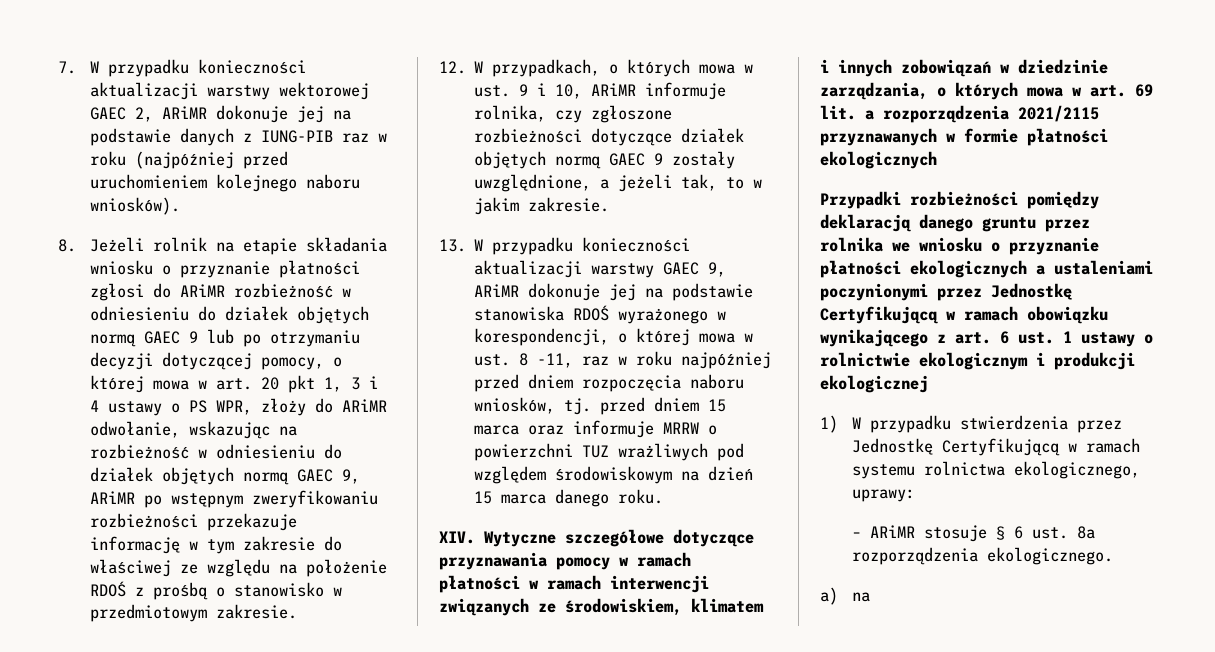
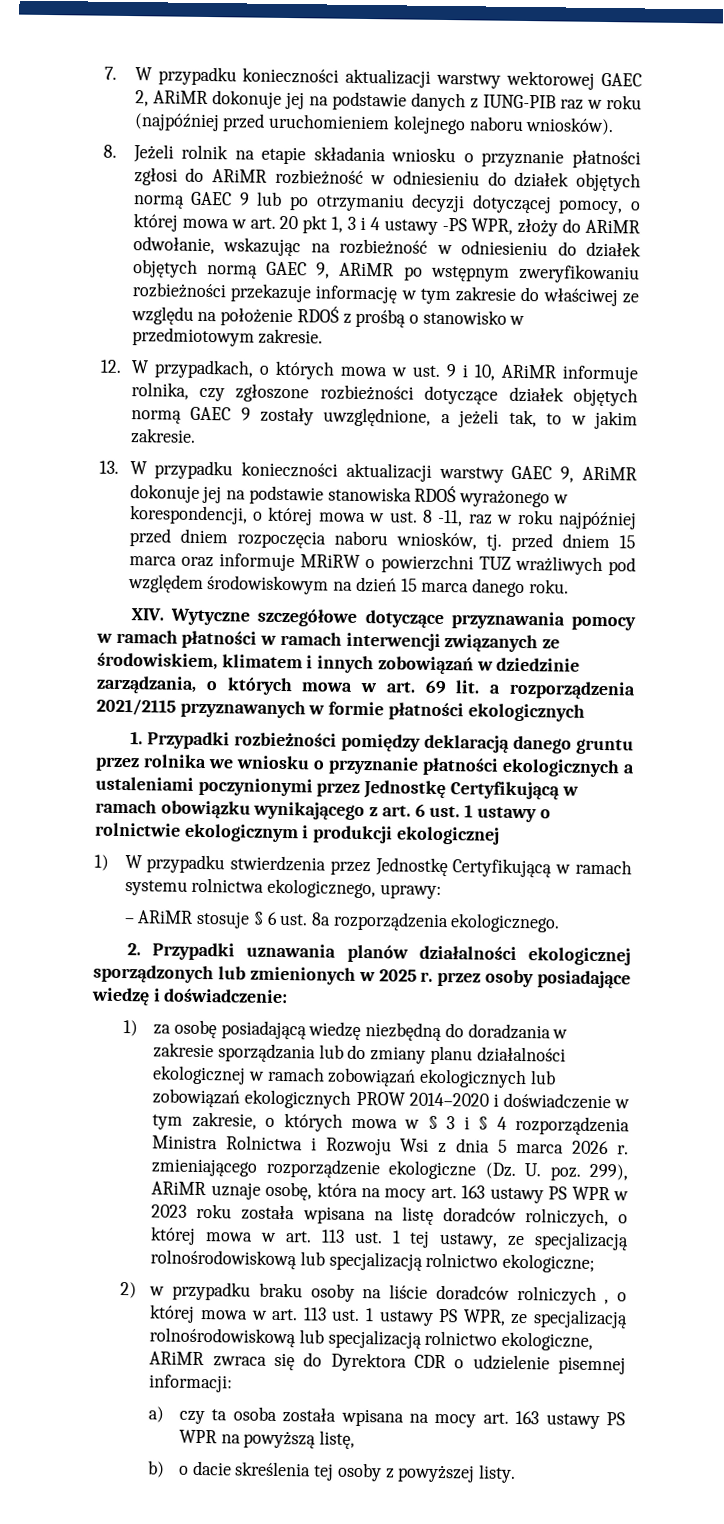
- 8. Jeżeli rolnik na etapie składania wniosku o przyznanie płatności zgłosi do ARiMR rozbieżność w odniesieniu do działek objętych normą GAEC 9 lub po otrzymaniu decyzji dotyczącej pomocy, o której mowa w art. 20 pkt 1, 3 i 4 ustawy o PS WPR, złoży do ARiMR odwołanie, wskazując na rozbieżność w odniesieniu do działek objętych normą GAEC 9, ARiMR po wstępnym zweryfikowaniu rozbieżności przekazuje informację w tym zakresie do właściwej ze względu na położenie RDOŚ z prośbą o stanowisko w przedmiotowym zakresie.
+ 8. Jeżeli rolnik na etapie składania wniosku o przyznanie płatności zgłosi do ARiMR rozbieżność w odniesieniu do działek objętych normą GAEC 9 lub po otrzymaniu decyzji dotyczącej pomocy, o której mowa w art. 20 pkt 1, 3 i 4 ustawy -PS WPR, złoży do ARiMR odwołanie, wskazując na rozbieżność w odniesieniu do działek objętych normą GAEC 9, ARiMR po wstępnym zweryfikowaniu rozbieżności przekazuje informację w tym zakresie do właściwej ze względu na położenie RDOŚ z prośbą o stanowisko w przedmiotowym zakresie.
- 13. W przypadku konieczności aktualizacji warstwy GAEC 9, ARiMR dokonuje jej na podstawie stanowiska RDOŚ wyrażonego w korespondencji, o której mowa w ust. 8 -11, raz w roku najpóźniej przed dniem rozpoczęcia naboru wniosków, tj. przed dniem 15 marca oraz informuje MRRW o powierzchni TUZ wrażliwych pod względem środowiskowym na dzień 15 marca danego roku.
+ 13. W przypadku konieczności aktualizacji warstwy GAEC 9, ARiMR dokonuje jej na podstawie stanowiska RDOŚ wyrażonego w korespondencji, o której mowa w ust. 8 -11, raz w roku najpóźniej przed dniem rozpoczęcia naboru wniosków, tj. przed dniem 15 marca oraz informuje MRiRW o powierzchni TUZ wrażliwych pod względem środowiskowym na dzień 15 marca danego roku.
- Przypadki rozbieżności pomiędzy deklaracją danego gruntu przez rolnika we wniosku o przyznanie płatności ekologicznych a ustaleniami poczynionymi przez Jednostkę Certyfikującą w ramach obowiązku wynikającego z art. 6 ust. 1 ustawy o rolnictwie ekologicznym i produkcji ekologicznej
+ 1. Przypadki rozbieżności pomiędzy deklaracją danego gruntu przez rolnika we wniosku o przyznanie płatności ekologicznych a ustaleniami poczynionymi przez Jednostkę Certyfikującą w ramach obowiązku wynikającego z art. 6 ust. 1 ustawy o rolnictwie ekologicznym i produkcji ekologicznej
- a) na
+ 2. Przypadki uznawania planów działalności ekologicznej sporządzonych lub zmienionych w 2025 r. przez osoby posiadające wiedzę i doświadczenie:
+ 1) za osobę posiadającą wiedzę niezbędną do doradzania w zakresie sporządzania lub do zmiany planu działalności ekologicznej w ramach zobowiązań ekologicznych lub zobowiązań ekologicznych PROW 2014–2020 i doświadczenie w tym zakresie, o których mowa w § 3 i § 4 rozporządzenia Ministra Rolnictwa i Rozwoju Wsi z dnia 5 marca 2026 r. zmieniającego rozporządzenie ekologiczne (Dz. U. poz. 299), ARiMR uznaje osobę, która na mocy art. 163 ustawy PS WPR w 2023 roku została wpisana na listę doradców rolniczych, o której mowa w art. 113 ust. 1 tej ustawy, ze specjalizacją rolnośrodowiskową lub specjalizacją rolnictwo ekologiczne;
+ 2) w przypadku braku osoby na liście doradców rolniczych , o której mowa w art. 113 ust. 1 ustawy PS WPR, ze specjalizacją rolnośrodowiskową lub specjalizacją rolnictwo ekologiczne, ARiMR zwraca się do Dyrektora CDR o udzielenie pisemnej informacji:
+ a) czy ta osoba została wpisana na mocy art. 163 ustawy PS WPR na powyższą listę,
+ b) o dacie skreślenia tej osoby z powyższej listy.

